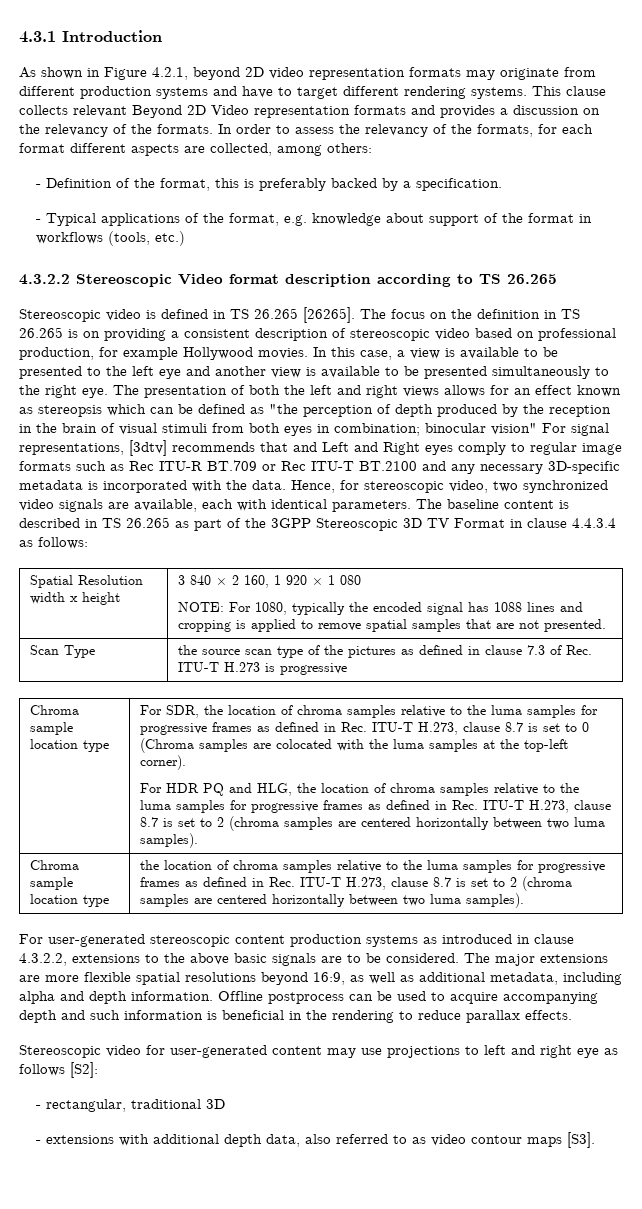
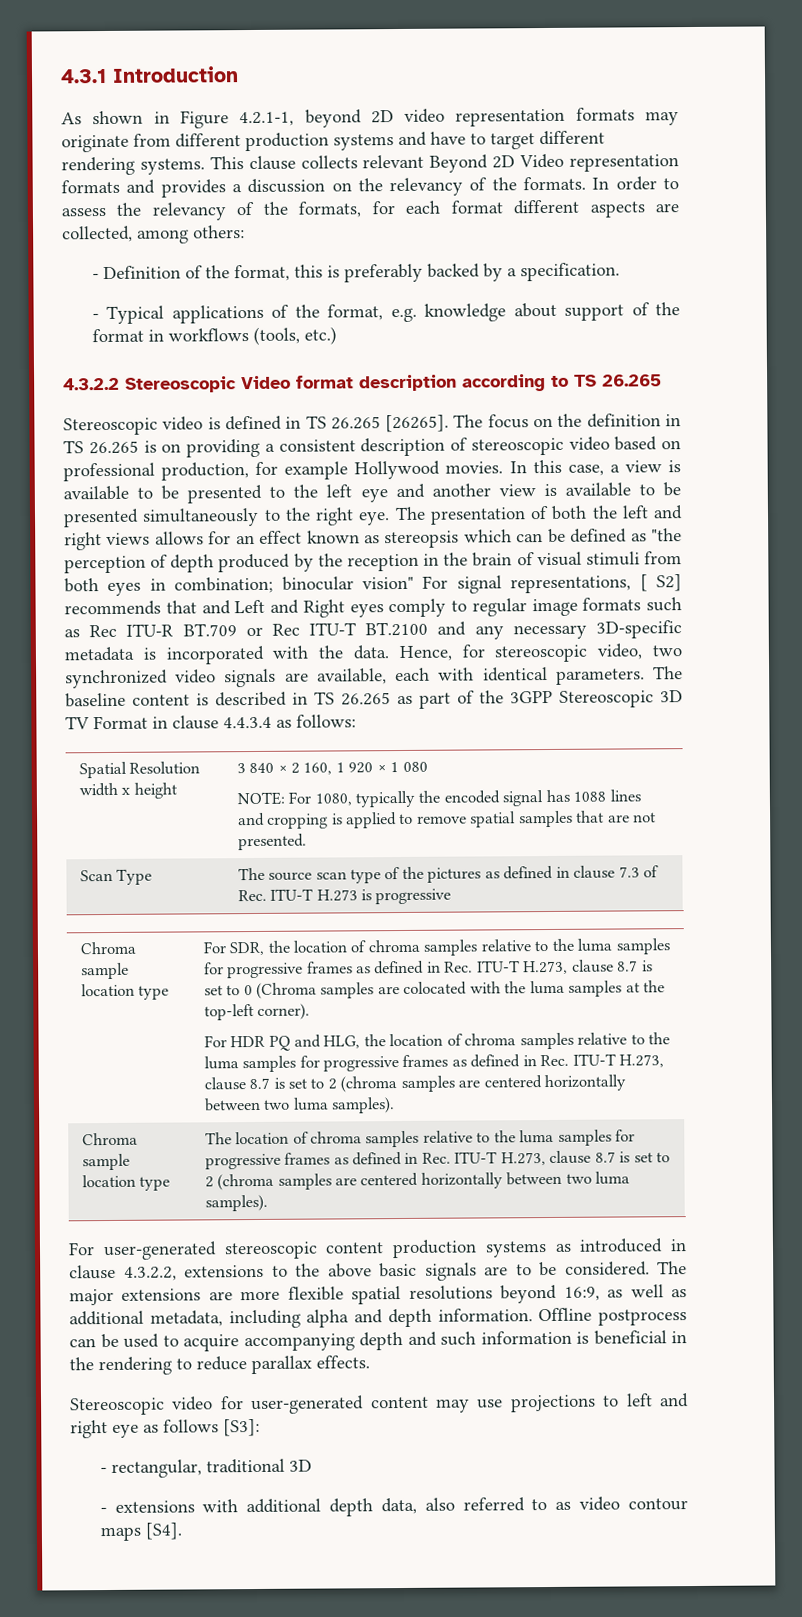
- As shown in Figure 4.2.1, beyond 2D video representation formats may originate from different production systems and have to target different rendering systems.
+ As shown in Figure 4.2.1-1, beyond 2D video representation formats may originate from different production systems and have to target different rendering systems.
- binocular vision" For signal representations, [3dtv] recommends that and Left and Right eyes comply to regular image formats such as Rec ITU-R BT.709 or Rec ITU-T BT.2100 and any necessary 3D-specific metadata is incorporated with the data.
+ binocular vision" For signal representations, [ S2] recommends that and Left and Right eyes comply to regular image formats such as Rec ITU-R BT.709 or Rec ITU-T BT.2100 and any necessary 3D-specific metadata is incorporated with the data.
- Scan Type | the source scan type of the pictures as defined in clause 7.3 of Rec. ITU-T H.273 is progressive
+ Scan Type | The source scan type of the pictures as defined in clause 7.3 of Rec. ITU-T H.273 is progressive
- Chroma sample location type | the location of chroma samples relative to the luma samples for progressive frames as defined in Rec. ITU-T H.273, clause 8.7 is set to 2 (chroma samples are centered horizontally between two luma samples).
+ Chroma sample location type | The location of chroma samples relative to the luma samples for progressive frames as defined in Rec. ITU-T H.273, clause 8.7 is set to 2 (chroma samples are centered horizontally between two luma samples).
- Stereoscopic video for user-generated content may use projections to left and right eye as follows [S2]:
+ Stereoscopic video for user-generated content may use projections to left and right eye as follows [S3]:
- - extensions with additional depth data, also referred to as video contour maps [S3].
+ - extensions with additional depth data, also referred to as video contour maps [S4].

